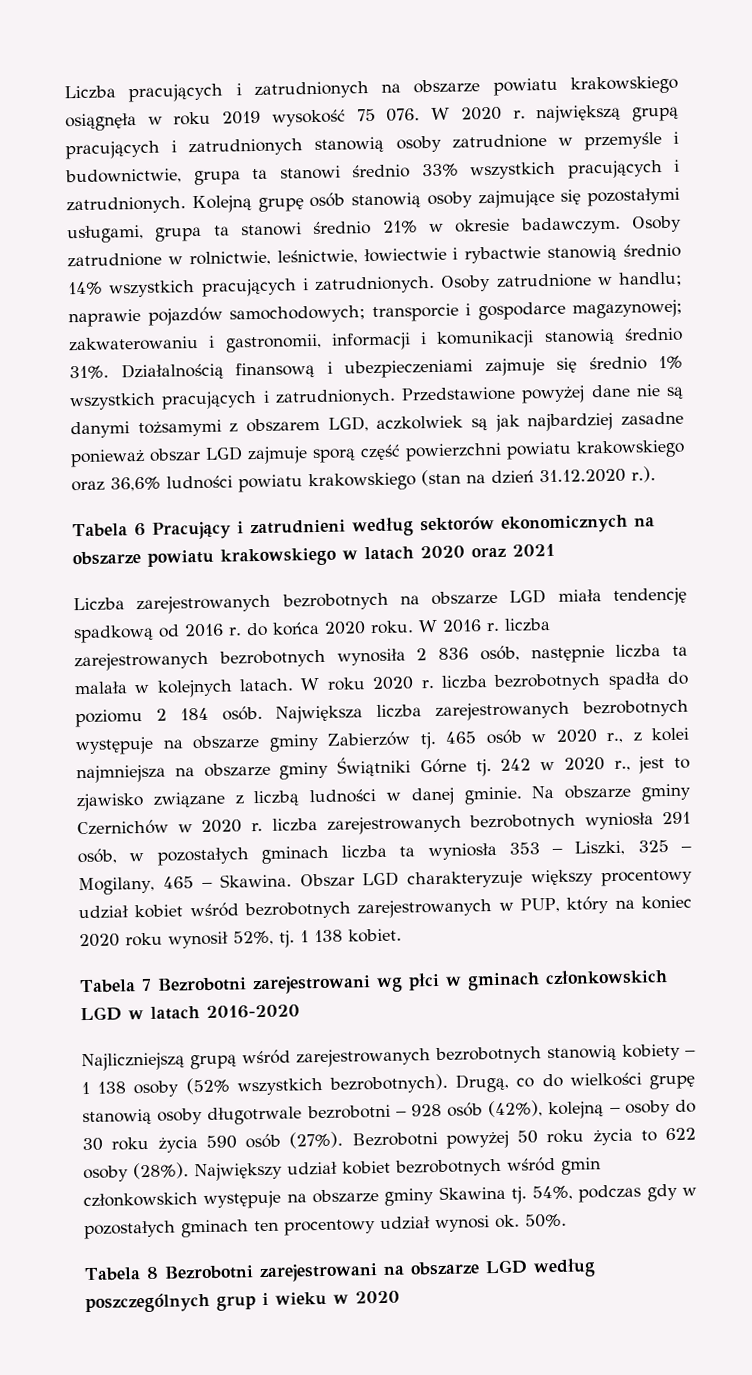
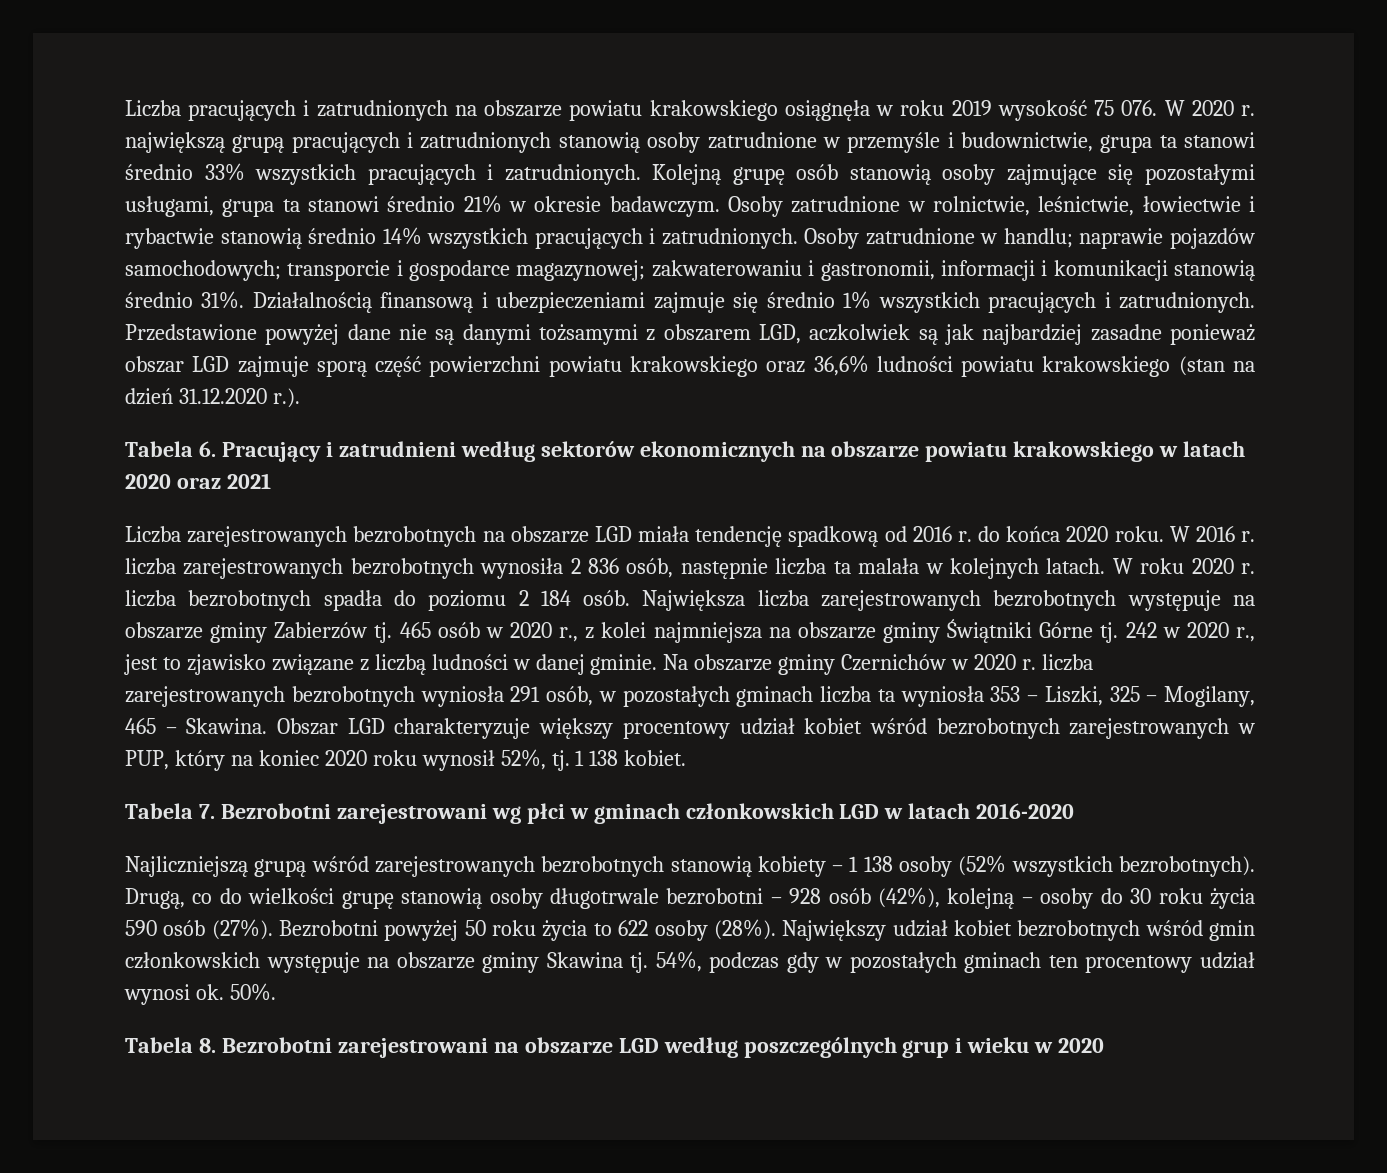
- Tabela 6 Pracujący i zatrudnieni według sektorów ekonomicznych na obszarze powiatu krakowskiego w latach 2020 oraz 2021
+ Tabela 6. Pracujący i zatrudnieni według sektorów ekonomicznych na obszarze powiatu krakowskiego w latach 2020 oraz 2021
- Tabela 7 Bezrobotni zarejestrowani wg płci w gminach członkowskich LGD w latach 2016-2020
+ Tabela 7. Bezrobotni zarejestrowani wg płci w gminach członkowskich LGD w latach 2016-2020
- Tabela 8 Bezrobotni zarejestrowani na obszarze LGD według poszczególnych grup i wieku w 2020
+ Tabela 8. Bezrobotni zarejestrowani na obszarze LGD według poszczególnych grup i wieku w 2020

